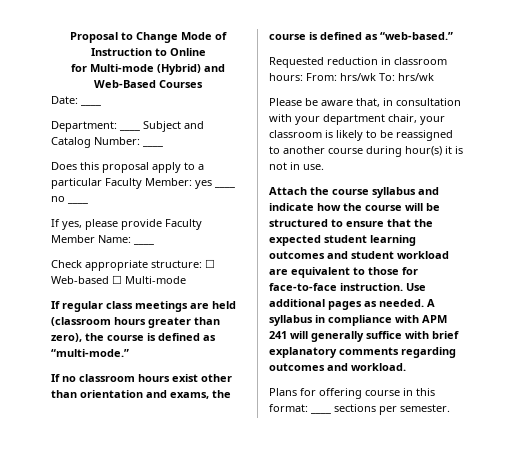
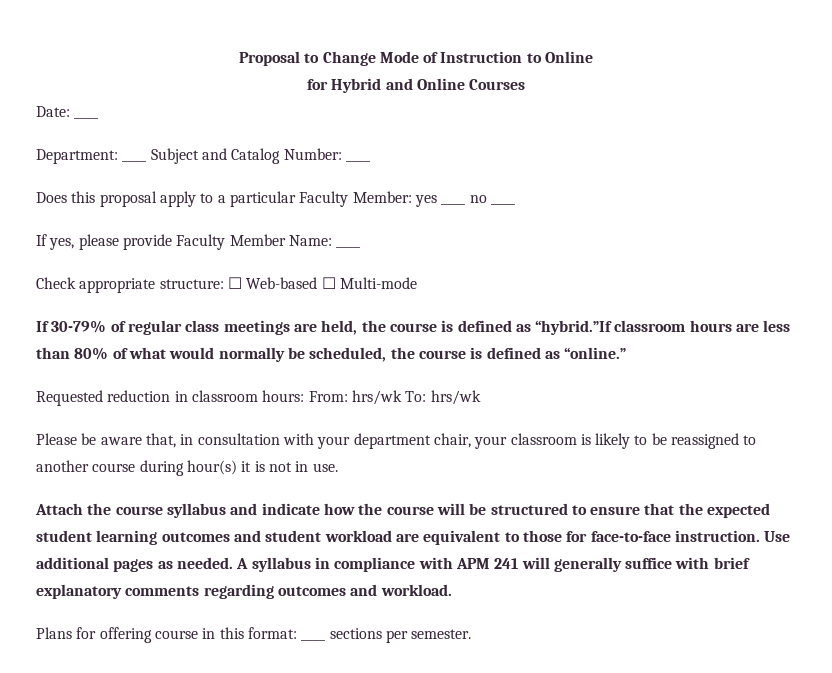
- for Multi-mode (Hybrid) and Web-Based Courses
+ for Hybrid and Online Courses
- If regular class meetings are held (classroom hours greater than zero), the course is defined as “multi-mode.”
- If no classroom hours exist other than orientation and exams, the course is defined as “web-based.”
+ If 30-79% of regular class meetings are held, the course is defined as “hybrid.”If classroom hours are less than 80% of what would normally be scheduled, the course is defined as “online.”

